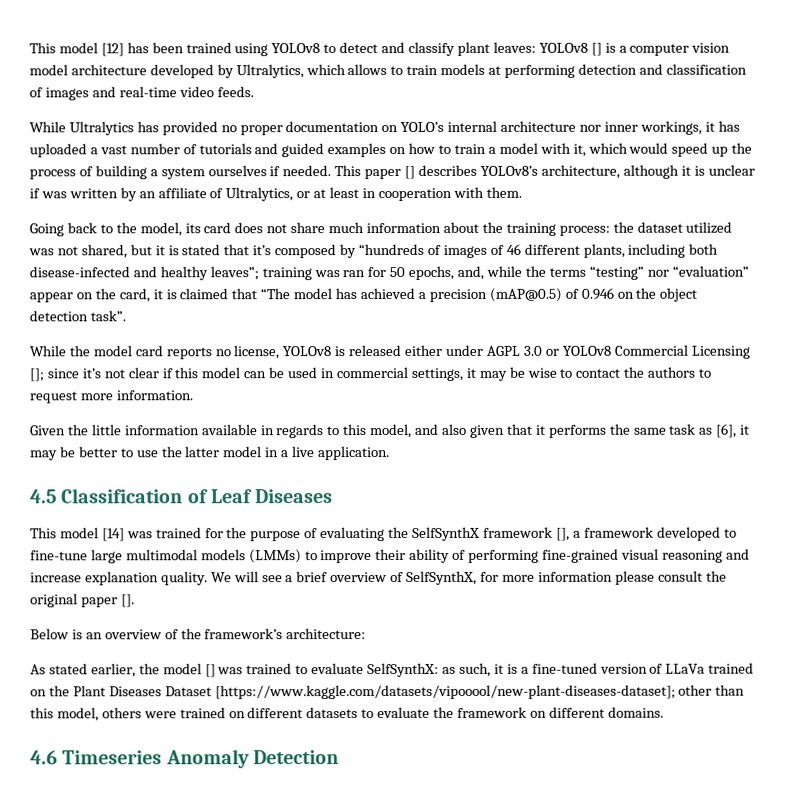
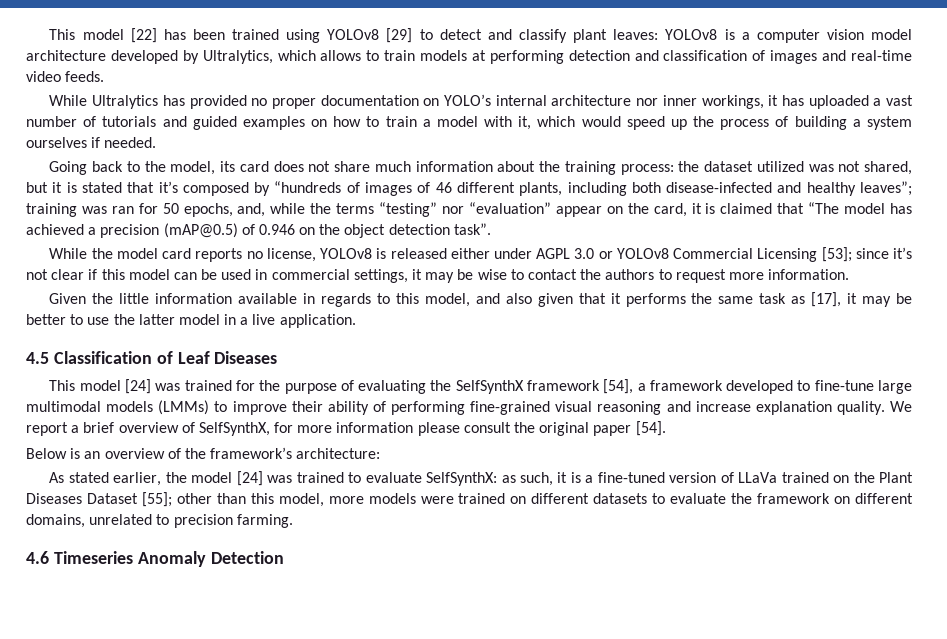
- This model [12] has been trained using YOLOv8 to detect and classify plant leaves: YOLOv8 [] is a computer vision model architecture developed by Ultralytics, which allows to train models at performing detection and classification of images and real-time video feeds.
+ This model [22] has been trained using YOLOv8 [29] to detect and classify plant leaves: YOLOv8 is a computer vision model architecture developed by Ultralytics, which allows to train models at performing detection and classification of images and real-time video feeds.
- This paper [] describes YOLOv8’s architecture, although it is unclear if was written by an affiliate of Ultralytics, or at least in cooperation with them.
- While the model card reports no license, YOLOv8 is released either under AGPL 3.0 or YOLOv8 Commercial Licensing []; since it’s not clear if this model can be used in commercial settings, it may be wise to contact the authors to request more information.
+ While the model card reports no license, YOLOv8 is released either under AGPL 3.0 or YOLOv8 Commercial Licensing [53]; since it’s not clear if this model can be used in commercial settings, it may be wise to contact the authors to request more information.
- Given the little information available in regards to this model, and also given that it performs the same task as [6], it may be better to use the latter model in a live application.
+ Given the little information available in regards to this model, and also given that it performs the same task as [17], it may be better to use the latter model in a live application.
- This model [14] was trained for the purpose of evaluating the SelfSynthX framework [], a framework developed to fine-tune large multimodal models (LMMs) to improve their ability of performing fine-grained visual reasoning and increase explanation quality.
+ This model [24] was trained for the purpose of evaluating the SelfSynthX framework [54], a framework developed to fine-tune large multimodal models (LMMs) to improve their ability of performing fine-grained visual reasoning and increase explanation quality.
- We will see a brief overview of SelfSynthX, for more information please consult the original paper [].
+ We report a brief overview of SelfSynthX, for more information please consult the original paper [54].
- As stated earlier, the model [] was trained to evaluate SelfSynthX: as such, it is a fine-tuned version of LLaVa trained on the Plant Diseases Dataset [https://www.kaggle.com/datasets/vipooool/new-plant-diseases-dataset]; other than this model, others were trained on different datasets to evaluate the framework on different domains.
+ As stated earlier, the model [24] was trained to evaluate SelfSynthX: as such, it is a fine-tuned version of LLaVa trained on the Plant Diseases Dataset [55]; other than this model, more models were trained on different datasets to evaluate the framework on different domains, unrelated to precision farming.

